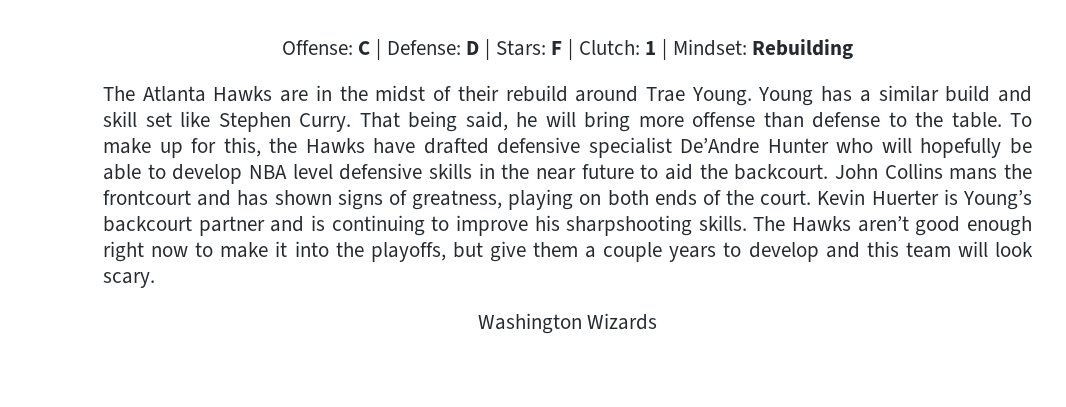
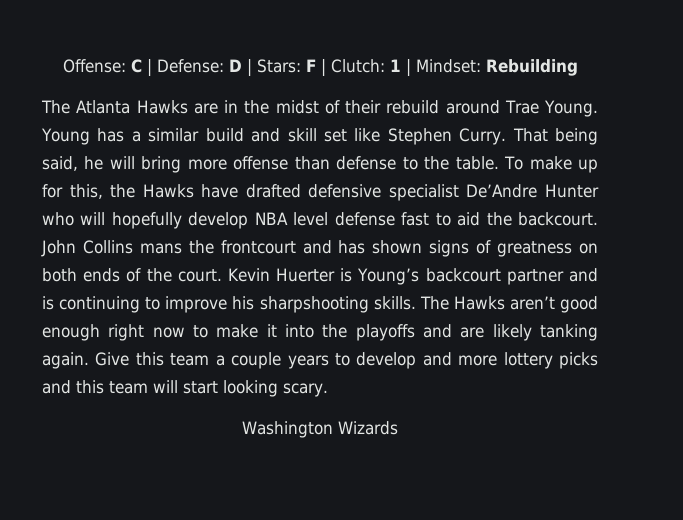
- To make up for this, the Hawks have drafted defensive specialist De’Andre Hunter who will hopefully be able to develop NBA level defensive skills in the near future to aid the backcourt.
+ To make up for this, the Hawks have drafted defensive specialist De’Andre Hunter who will hopefully develop NBA level defense fast to aid the backcourt.
- John Collins mans the frontcourt and has shown signs of greatness, playing on both ends of the court.
+ John Collins mans the frontcourt and has shown signs of greatness on both ends of the court.
- The Hawks aren’t good enough right now to make it into the playoffs, but give them a couple years to develop and this team will look scary.
+ The Hawks aren’t good enough right now to make it into the playoffs and are likely tanking again. Give this team a couple years to develop and more lottery picks and this team will start looking scary.

